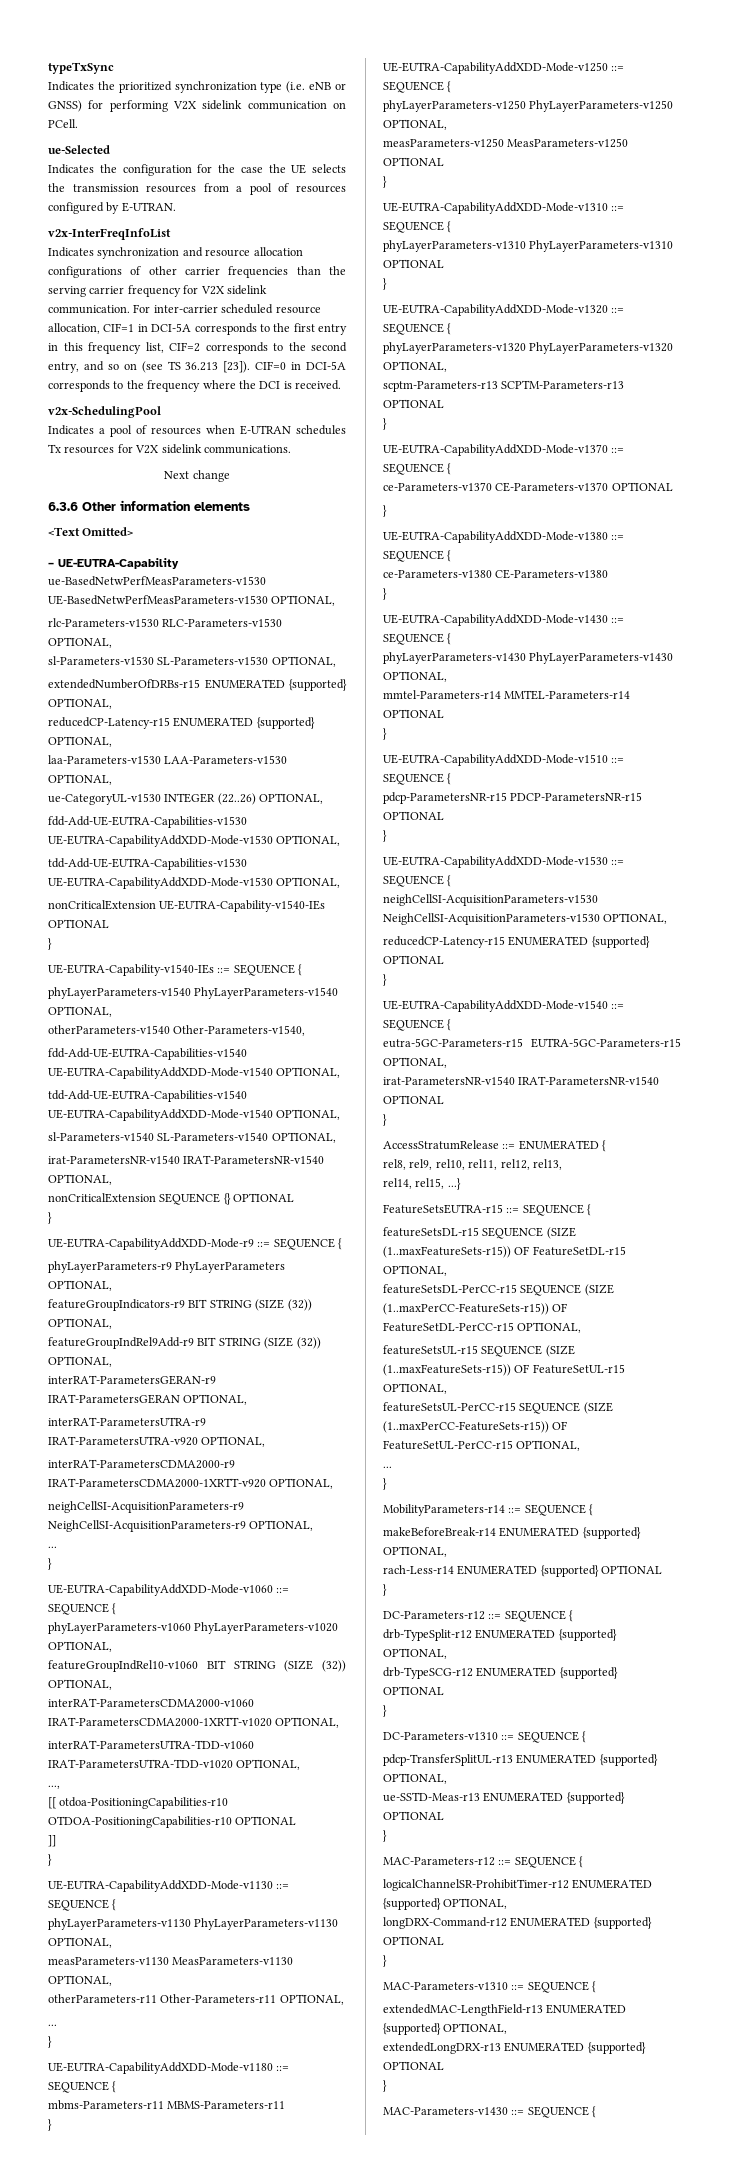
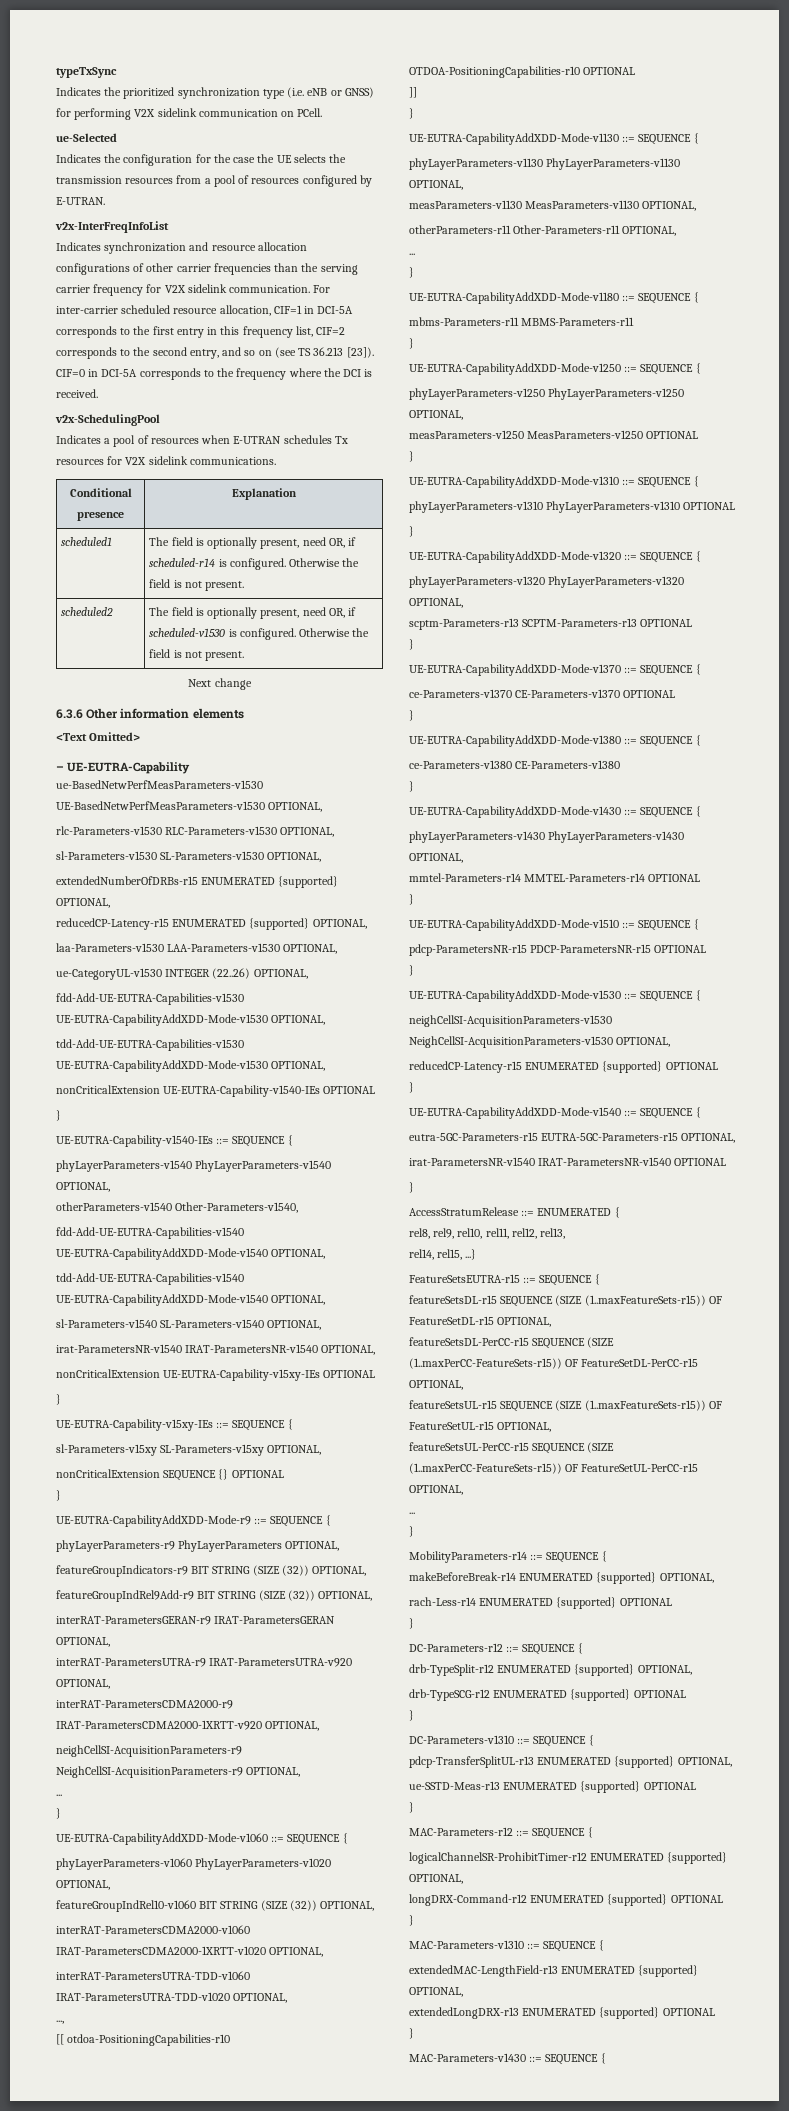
+ Conditional presence | Explanation
+ scheduled1 | The field is optionally present, need OR, if scheduled-r14 is configured. Otherwise the field is not present.
+ scheduled2 | The field is optionally present, need OR, if scheduled-v1530 is configured. Otherwise the field is not present.
+ nonCriticalExtension UE-EUTRA-Capability-v15xy-IEs OPTIONAL
+ }
+ UE-EUTRA-Capability-v15xy-IEs ::= SEQUENCE {
+ sl-Parameters-v15xy SL-Parameters-v15xy OPTIONAL,

